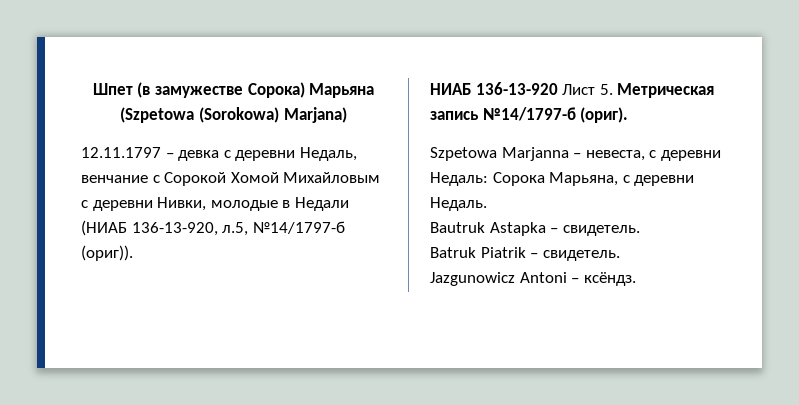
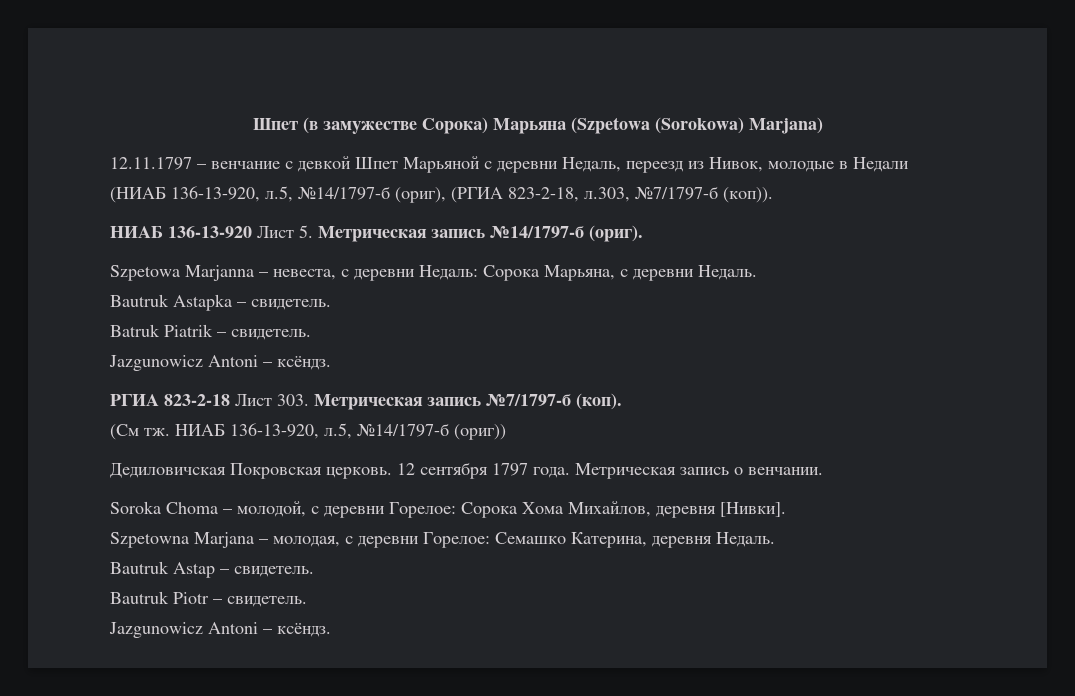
- 12.11.1797 – девка с деревни Недаль, венчание с Сорокой Хомой Михайловым с деревни Нивки, молодые в Недали (НИАБ 136-13-920, л.5, №14/1797-б (ориг)).
+ 12.11.1797 – венчание с девкой Шпет Марьяной с деревни Недаль, переезд из Нивок, молодые в Недали (НИАБ 136-13-920, л.5, №14/1797-б (ориг), (РГИА 823-2-18, л.303, №7/1797-б (коп)).
+ РГИА 823-2-18 Лист 303. Метрическая запись №7/1797-б (коп).
+ (См тж. НИАБ 136-13-920, л.5, №14/1797-б (ориг))
+ Дедиловичская Покровская церковь. 12 сентября 1797 года. Метрическая запись о венчании.
+ Soroka Choma – молодой, с деревни Горелое: Сорока Хома Михайлов, деревня [Нивки].
+ Szpetowna Marjana – молодая, с деревни Горелое: Семашко Катерина, деревня Недаль.
+ Bautruk Astap – свидетель.
+ Bautruk Piotr – свидетель.
+ Jazgunowicz Antoni – ксёндз.

